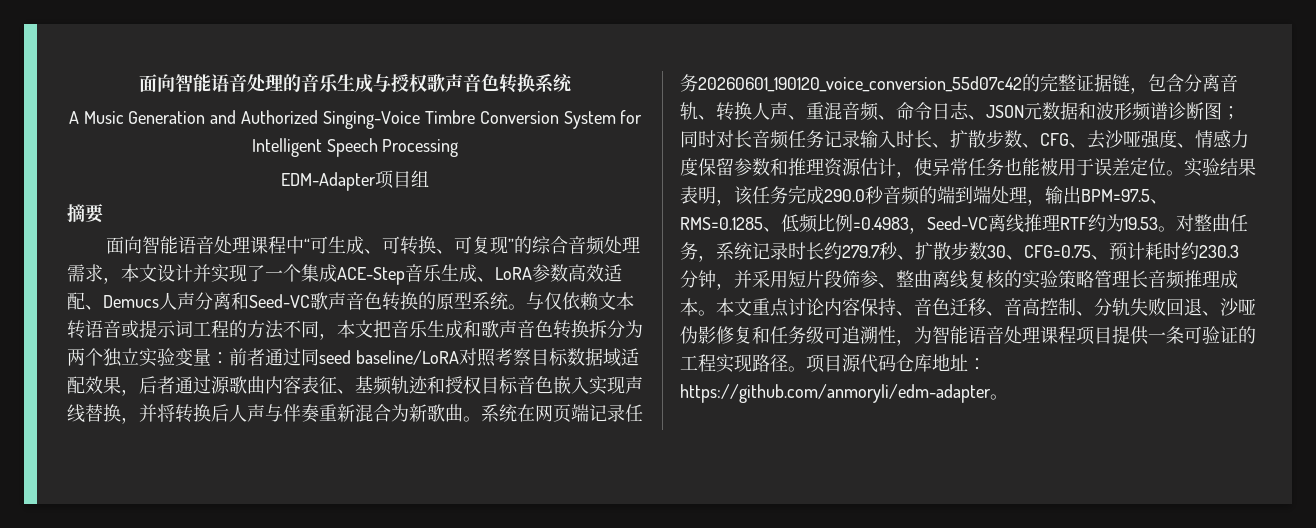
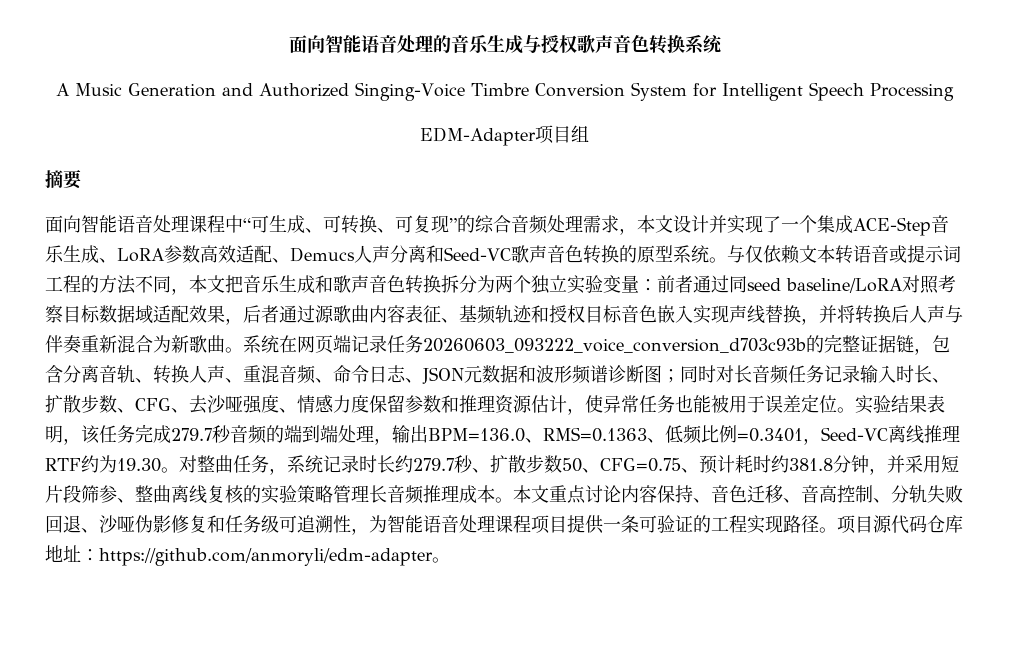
- 系统在网页端记录任务20260601_190120_voice_conversion_55d07c42的完整证据链，包含分离音轨、转换人声、重混音频、命令日志、JSON元数据和波形频谱诊断图；同时对长音频任务记录输入时长、扩散步数、CFG、去沙哑强度、情感力度保留参数和推理资源估计，使异常任务也能被用于误差定位。
+ 系统在网页端记录任务20260603_093222_voice_conversion_d703c93b的完整证据链，包含分离音轨、转换人声、重混音频、命令日志、JSON元数据和波形频谱诊断图；同时对长音频任务记录输入时长、扩散步数、CFG、去沙哑强度、情感力度保留参数和推理资源估计，使异常任务也能被用于误差定位。
- 实验结果表明，该任务完成290.0秒音频的端到端处理，输出BPM=97.5、RMS=0.1285、低频比例=0.4983，Seed-VC离线推理RTF约为19.53。
+ 实验结果表明，该任务完成279.7秒音频的端到端处理，输出BPM=136.0、RMS=0.1363、低频比例=0.3401，Seed-VC离线推理RTF约为19.30。
- 对整曲任务，系统记录时长约279.7秒、扩散步数30、CFG=0.75、预计耗时约230.3分钟，并采用短片段筛参、整曲离线复核的实验策略管理长音频推理成本。
+ 对整曲任务，系统记录时长约279.7秒、扩散步数50、CFG=0.75、预计耗时约381.8分钟，并采用短片段筛参、整曲离线复核的实验策略管理长音频推理成本。

